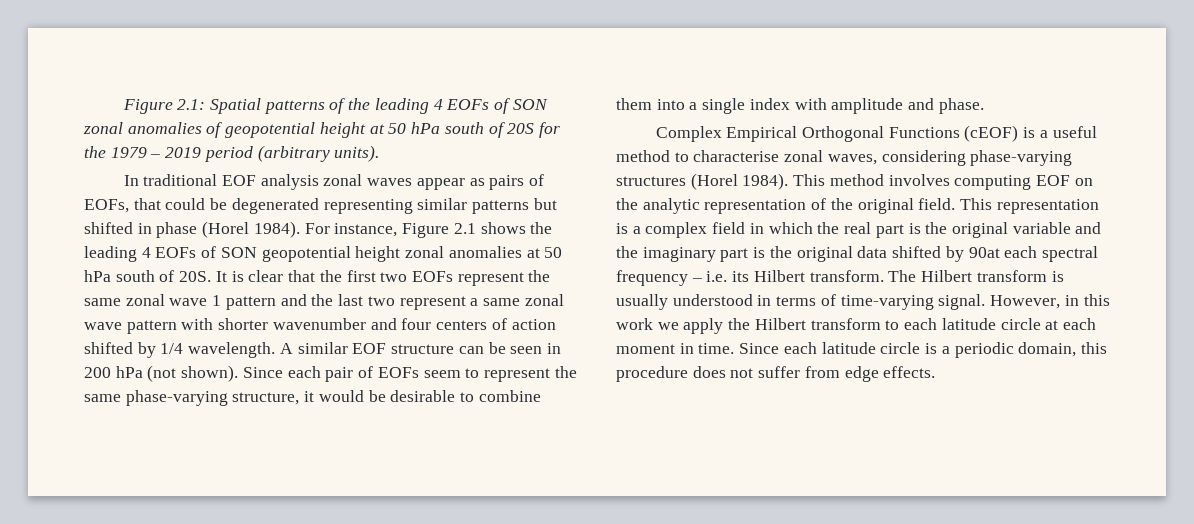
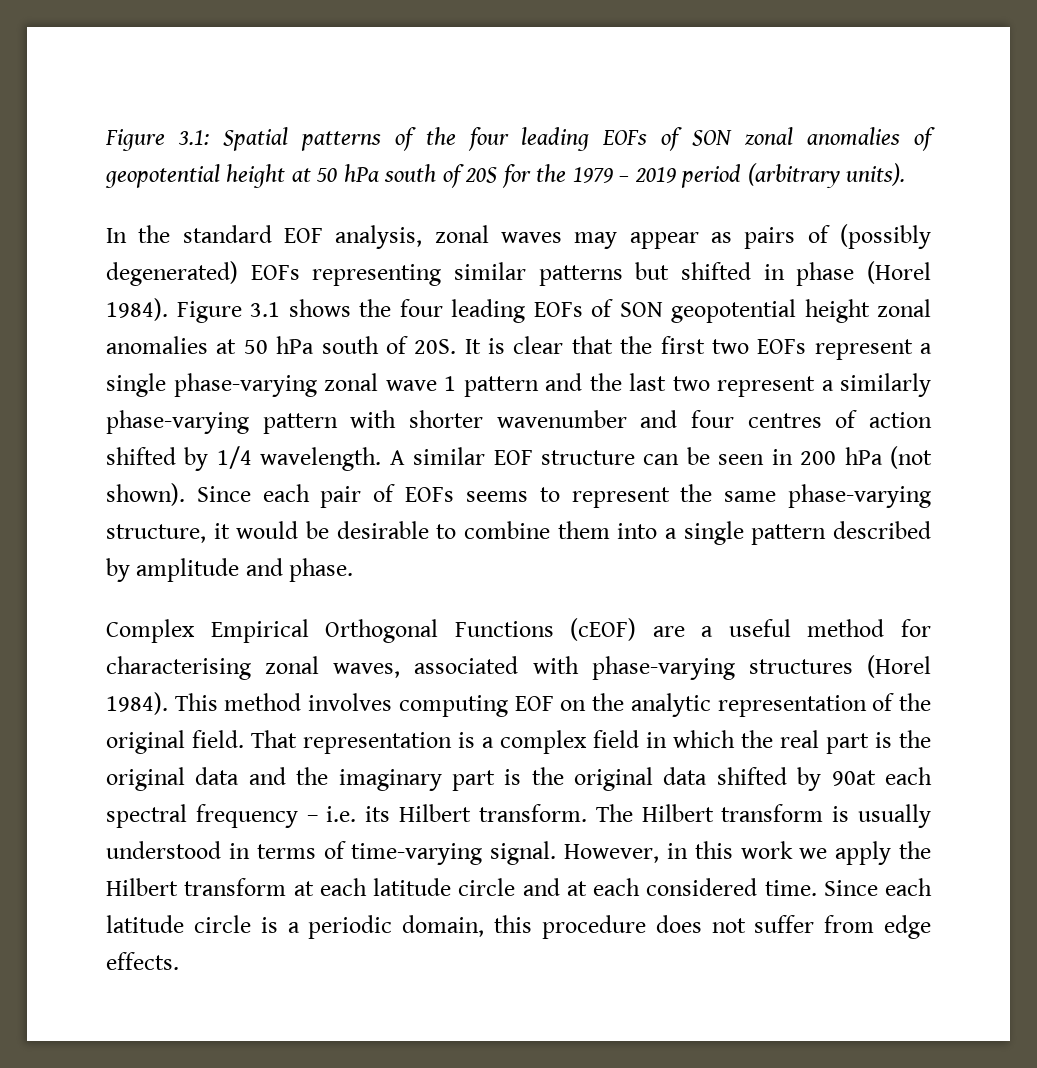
- Figure 2.1: Spatial patterns of the leading 4 EOFs of SON zonal anomalies of geopotential height at 50 hPa south of 20S for the 1979 – 2019 period (arbitrary units).
+ Figure 3.1: Spatial patterns of the four leading EOFs of SON zonal anomalies of geopotential height at 50 hPa south of 20S for the 1979 – 2019 period (arbitrary units).
- In traditional EOF analysis zonal waves appear as pairs of EOFs, that could be degenerated representing similar patterns but shifted in phase (Horel 1984).
+ In the standard EOF analysis, zonal waves may appear as pairs of (possibly degenerated) EOFs representing similar patterns but shifted in phase (Horel 1984).
- For instance, Figure 2.1 shows the leading 4 EOFs of SON geopotential height zonal anomalies at 50 hPa south of 20S.
+ Figure 3.1 shows the four leading EOFs of SON geopotential height zonal anomalies at 50 hPa south of 20S.
- It is clear that the first two EOFs represent the same zonal wave 1 pattern and the last two represent a same zonal wave pattern with shorter wavenumber and four centers of action shifted by 1/4 wavelength.
+ It is clear that the first two EOFs represent a single phase-varying zonal wave 1 pattern and the last two represent a similarly phase-varying pattern with shorter wavenumber and four centres of action shifted by 1/4 wavelength.
- Since each pair of EOFs seem to represent the same phase-varying structure, it would be desirable to combine them into a single index with amplitude and phase.
+ Since each pair of EOFs seems to represent the same phase-varying structure, it would be desirable to combine them into a single pattern described by amplitude and phase.
- Complex Empirical Orthogonal Functions (cEOF) is a useful method to characterise zonal waves, considering phase-varying structures (Horel 1984).
+ Complex Empirical Orthogonal Functions (cEOF) are a useful method for characterising zonal waves, associated with phase-varying structures (Horel 1984).
- This representation is a complex field in which the real part is the original variable and the imaginary part is the original data shifted by 90at each spectral frequency – i.e. its Hilbert transform.
+ That representation is a complex field in which the real part is the original data and the imaginary part is the original data shifted by 90at each spectral frequency – i.e. its Hilbert transform.
- However, in this work we apply the Hilbert transform to each latitude circle at each moment in time.
+ However, in this work we apply the Hilbert transform at each latitude circle and at each considered time.

